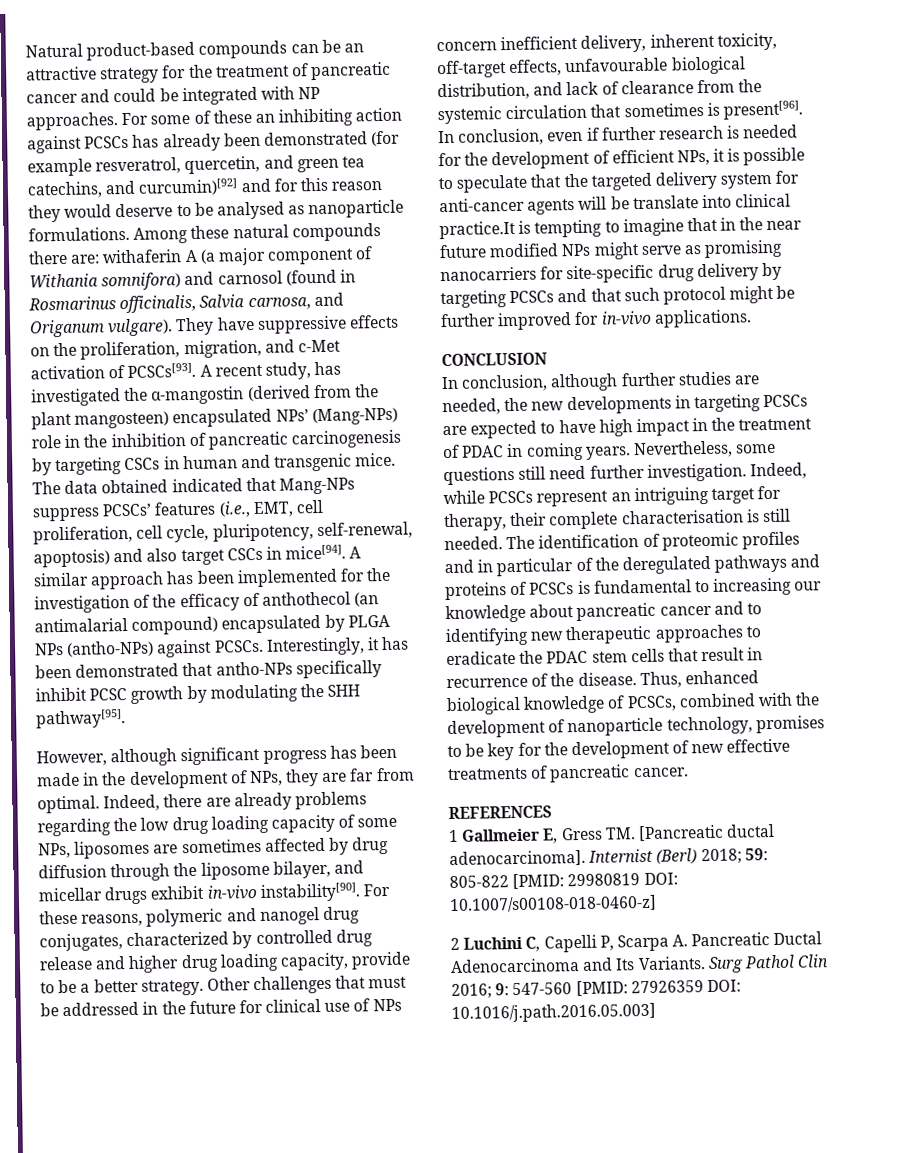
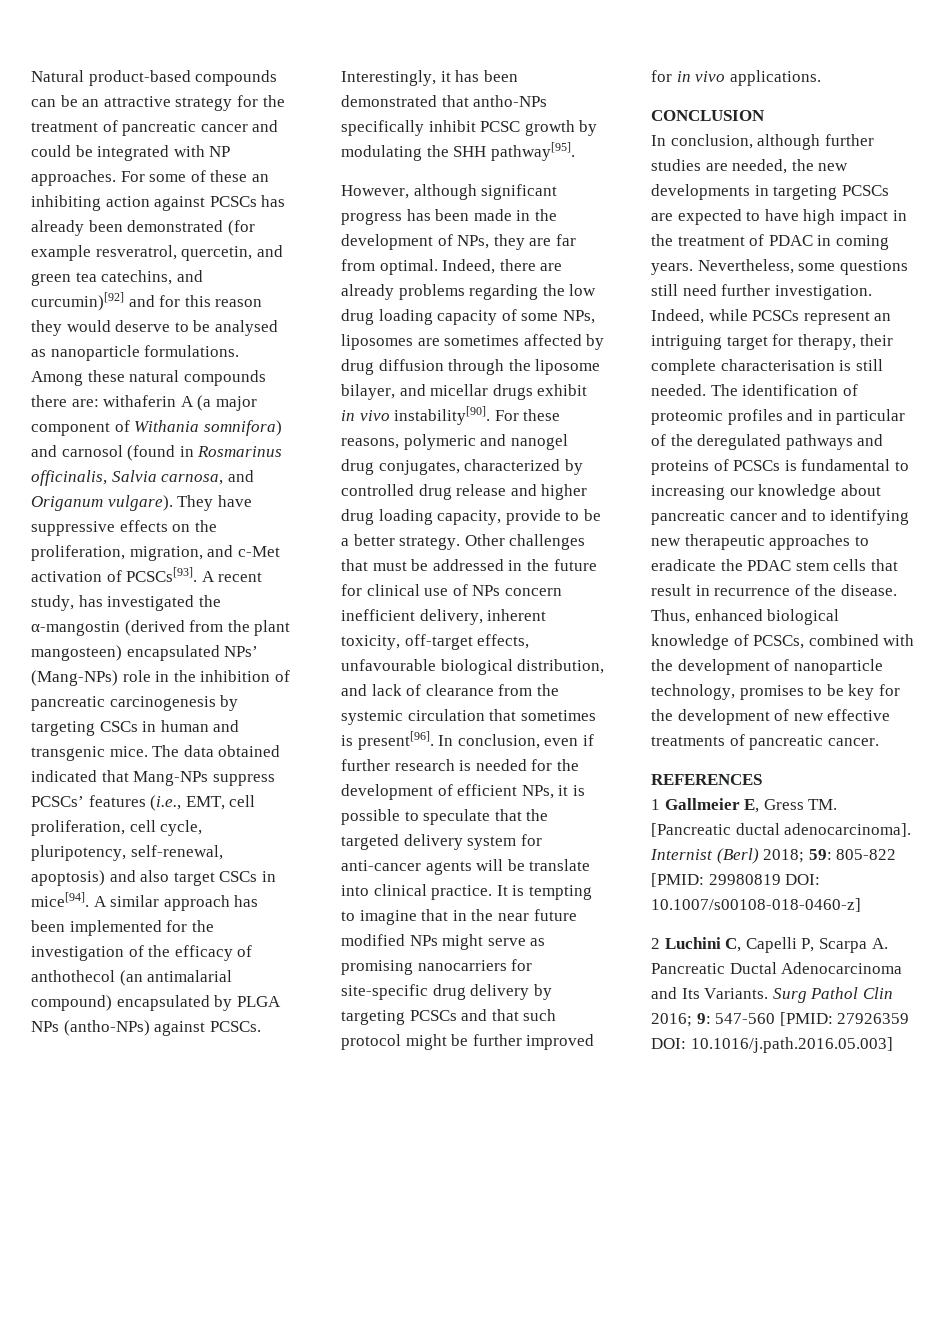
- Indeed, there are already problems regarding the low drug loading capacity of some NPs, liposomes are sometimes affected by drug diffusion through the liposome bilayer, and micellar drugs exhibit in-vivo instability[90].
+ Indeed, there are already problems regarding the low drug loading capacity of some NPs, liposomes are sometimes affected by drug diffusion through the liposome bilayer, and micellar drugs exhibit in vivo instability[90].
- In conclusion, even if further research is needed for the development of efficient NPs, it is possible to speculate that the targeted delivery system for anti-cancer agents will be translate into clinical practice.It is tempting to imagine that in the near future modified NPs might serve as promising nanocarriers for site-specific drug delivery by targeting PCSCs and that such protocol might be further improved for in-vivo applications.
+ In conclusion, even if further research is needed for the development of efficient NPs, it is possible to speculate that the targeted delivery system for anti-cancer agents will be translate into clinical practice. It is tempting to imagine that in the near future modified NPs might serve as promising nanocarriers for site-specific drug delivery by targeting PCSCs and that such protocol might be further improved for in vivo applications.

